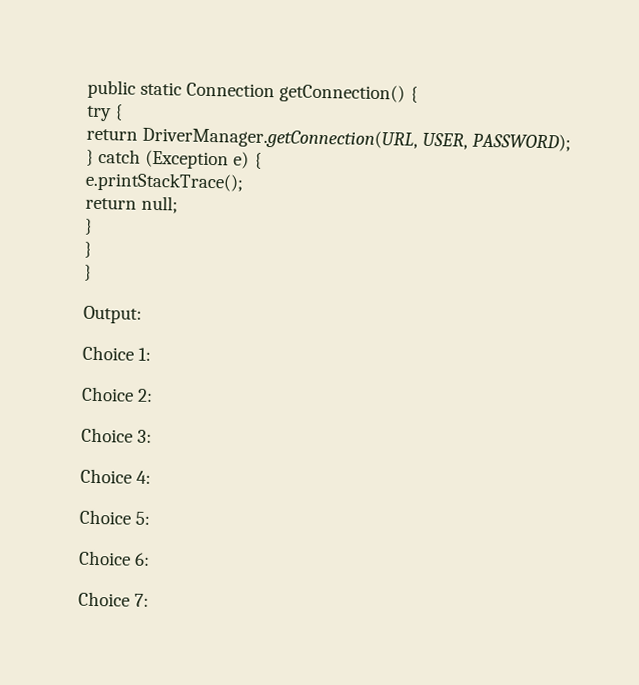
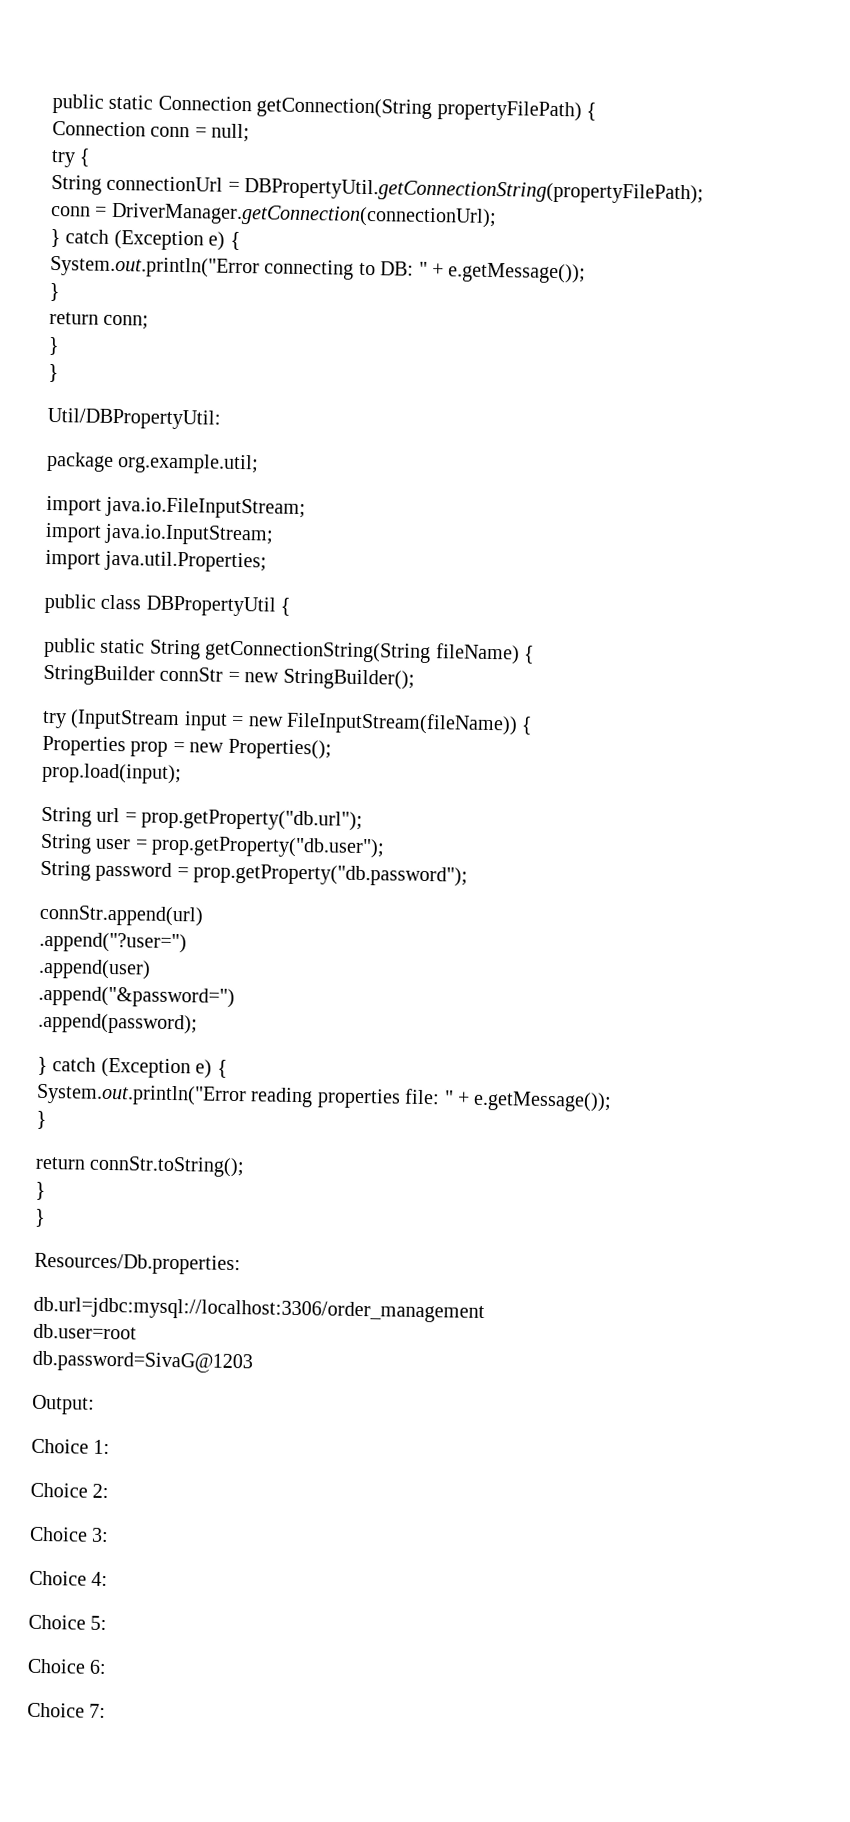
- public static Connection getConnection() {
+ public static Connection getConnection(String propertyFilePath) {
+ Connection conn = null;
  try {
- return DriverManager.getConnection(URL, USER, PASSWORD);
+ String connectionUrl = DBPropertyUtil.getConnectionString(propertyFilePath);
+ conn = DriverManager.getConnection(connectionUrl);
  } catch (Exception e) {
- e.printStackTrace();
- return null;
+ System.out.println("Error connecting to DB: " + e.getMessage());
+ }
+ return conn;
  }
  }
+ Util/DBPropertyUtil:
+ package org.example.util;
+ import java.io.FileInputStream;
+ import java.io.InputStream;
+ import java.util.Properties;
+ public class DBPropertyUtil {
+ public static String getConnectionString(String fileName) {
+ StringBuilder connStr = new StringBuilder();
+ try (InputStream input = new FileInputStream(fileName)) {
+ Properties prop = new Properties();
+ prop.load(input);
+ String url = prop.getProperty("db.url");
+ String user = prop.getProperty("db.user");
+ String password = prop.getProperty("db.password");
+ connStr.append(url)
+ .append("?user=")
+ .append(user)
+ .append("&password=")
+ .append(password);
+ } catch (Exception e) {
+ System.out.println("Error reading properties file: " + e.getMessage());
  }
+ return connStr.toString();
+ }
+ }
+ Resources/Db.properties:
+ db.url=jdbc:mysql://localhost:3306/order_management
+ db.user=root
+ db.password=SivaG@1203

